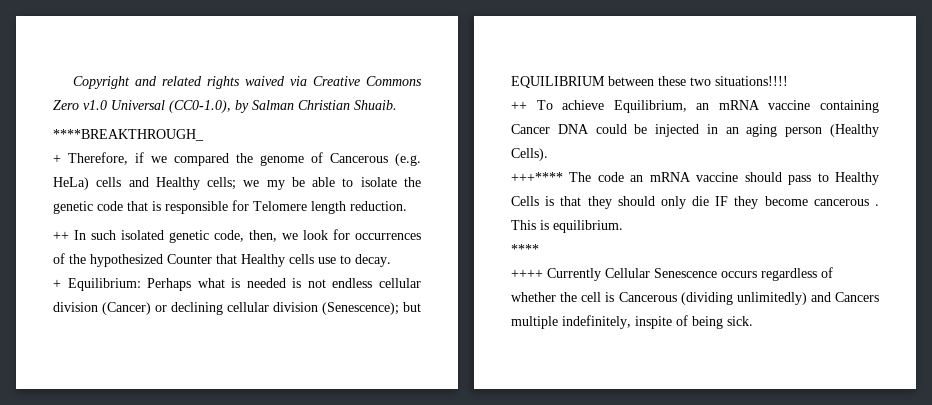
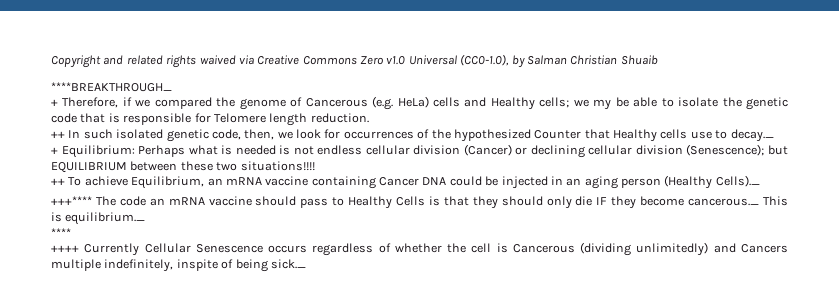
- Copyright and related rights waived via Creative Commons Zero v1.0 Universal (CC0-1.0), by Salman Christian Shuaib.
+ Copyright and related rights waived via Creative Commons Zero v1.0 Universal (CC0-1.0), by Salman Christian Shuaib
- ++ In such isolated genetic code, then, we look for occurrences of the hypothesized Counter that Healthy cells use to decay.
+ ++ In such isolated genetic code, then, we look for occurrences of the hypothesized Counter that Healthy cells use to decay._
- ++ To achieve Equilibrium, an mRNA vaccine containing Cancer DNA could be injected in an aging person (Healthy Cells).
+ ++ To achieve Equilibrium, an mRNA vaccine containing Cancer DNA could be injected in an aging person (Healthy Cells)._
- +++**** The code an mRNA vaccine should pass to Healthy Cells is that they should only die IF they become cancerous . This is equilibrium.
+ +++**** The code an mRNA vaccine should pass to Healthy Cells is that they should only die IF they become cancerous._ This is equilibrium._
- ++++ Currently Cellular Senescence occurs regardless of whether the cell is Cancerous (dividing unlimitedly) and Cancers multiple indefinitely, inspite of being sick.
+ ++++ Currently Cellular Senescence occurs regardless of whether the cell is Cancerous (dividing unlimitedly) and Cancers multiple indefinitely, inspite of being sick._

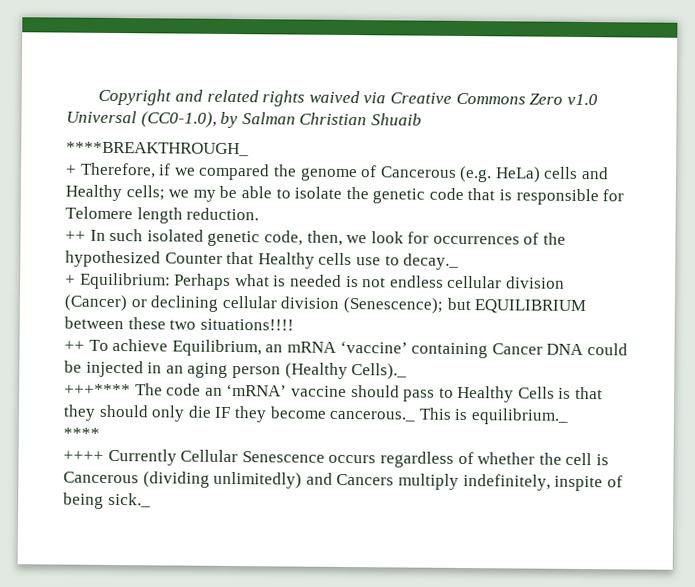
- ++ To achieve Equilibrium, an mRNA vaccine containing Cancer DNA could be injected in an aging person (Healthy Cells)._
+ ++ To achieve Equilibrium, an mRNA ‘vaccine’ containing Cancer DNA could be injected in an aging person (Healthy Cells)._
- +++**** The code an mRNA vaccine should pass to Healthy Cells is that they should only die IF they become cancerous._ This is equilibrium._
+ +++**** The code an ‘mRNA’ vaccine should pass to Healthy Cells is that they should only die IF they become cancerous._ This is equilibrium._
- ++++ Currently Cellular Senescence occurs regardless of whether the cell is Cancerous (dividing unlimitedly) and Cancers multiple indefinitely, inspite of being sick._
+ ++++ Currently Cellular Senescence occurs regardless of whether the cell is Cancerous (dividing unlimitedly) and Cancers multiply indefinitely, inspite of being sick._

